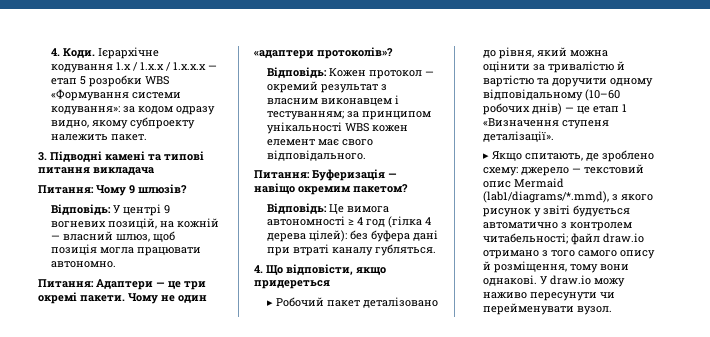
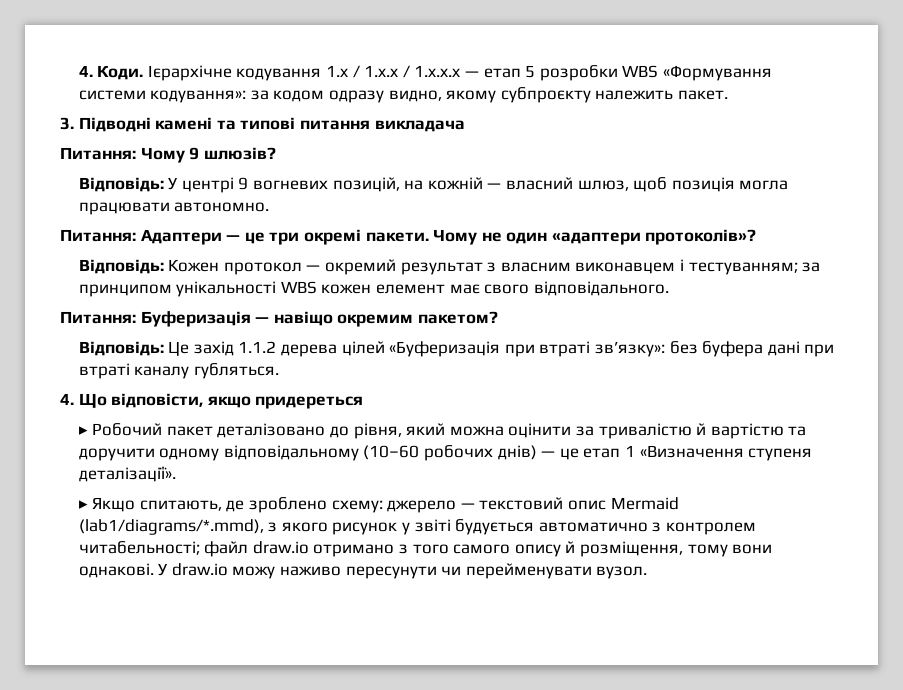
- Ієрархічне кодування 1.x / 1.x.x / 1.x.x.x — етап 5 розробки WBS «Формування системи кодування»: за кодом одразу видно, якому субпроекту належить пакет.
+ Ієрархічне кодування 1.x / 1.x.x / 1.x.x.x — етап 5 розробки WBS «Формування системи кодування»: за кодом одразу видно, якому субпроєкту належить пакет.
- Відповідь: Це вимога автономності ≥ 4 год (гілка 4 дерева цілей): без буфера дані при втраті каналу губляться.
+ Відповідь: Це захід 1.1.2 дерева цілей «Буферизація при втраті зв’язку»: без буфера дані при втраті каналу губляться.

